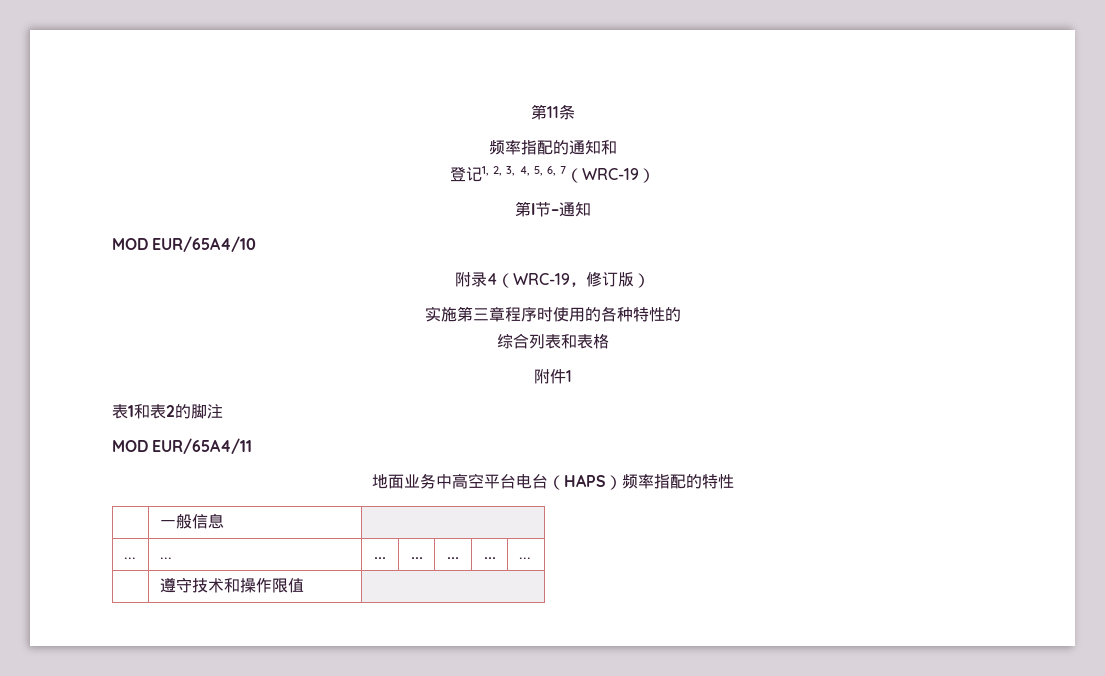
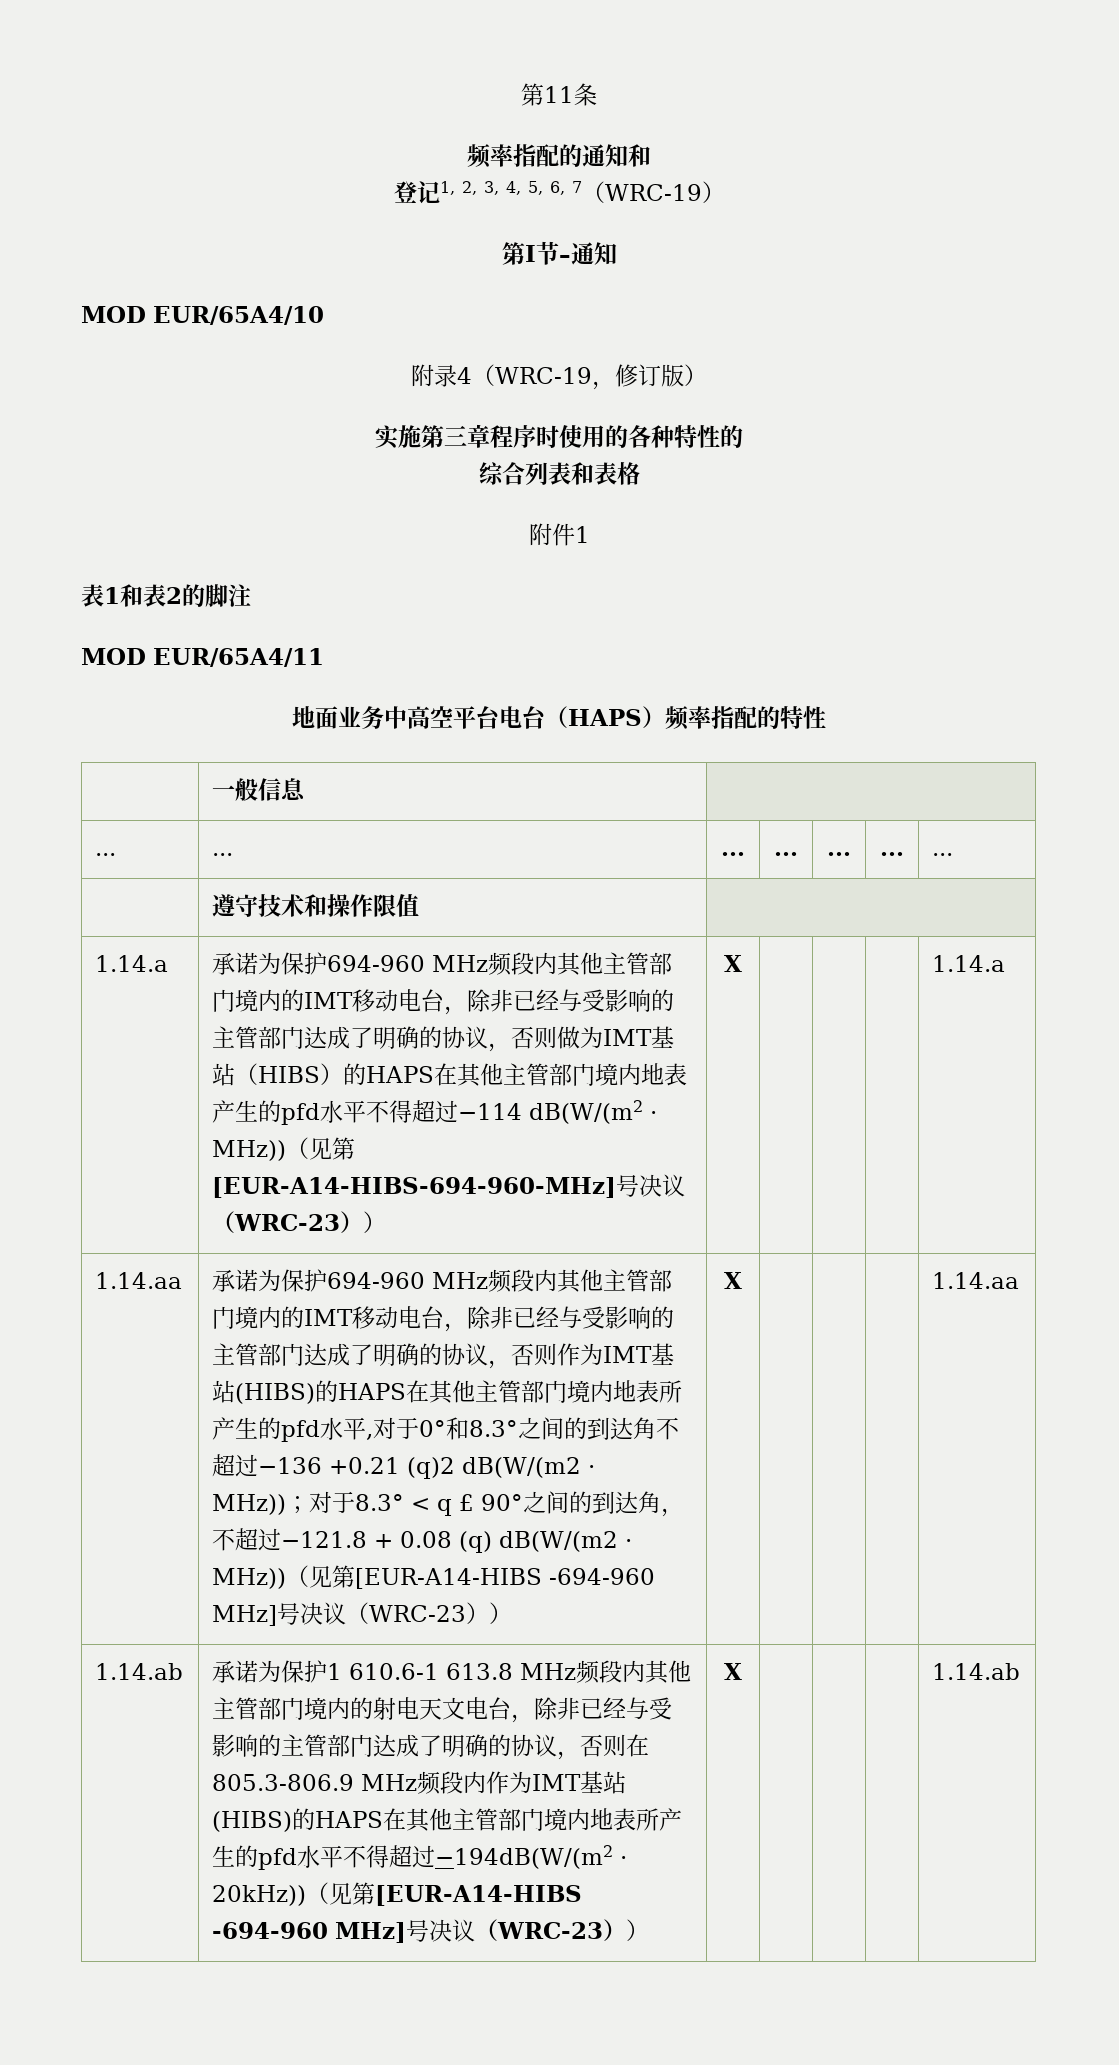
+ 1.14.a | 承诺为保护694-960 MHz频段内其他主管部门境内的IMT移动电台，除非已经与受影响的主管部门达成了明确的协议，否则做为IMT基站（HIBS）的HAPS在其他主管部门境内地表产生的pfd水平不得超过−114 dB(W/(m2 · MHz))（见第[EUR-A14-HIBS-694-960-MHz]号决议（WRC-23）） | X | | | | 1.14.a
+ 1.14.aa | 承诺为保护694-960 MHz频段内其他主管部门境内的IMT移动电台，除非已经与受影响的主管部门达成了明确的协议，否则作为IMT基站(HIBS)的HAPS在其他主管部门境内地表所产生的pfd水平,对于0°和8.3°之间的到达角不超过−136 +0.21 (q)2 dB(W/(m2 · MHz))；对于8.3° < q £ 90°之间的到达角，不超过−121.8 + 0.08 (q) dB(W/(m2 · MHz))（见第[EUR-A14-HIBS -694-960 MHz]号决议（WRC-23）） | X | | | | 1.14.aa
+ 1.14.ab | 承诺为保护1 610.6-1 613.8 MHz频段内其他主管部门境内的射电天文电台，除非已经与受影响的主管部门达成了明确的协议，否则在805.3-806.9 MHz频段内作为IMT基站(HIBS)的HAPS在其他主管部门境内地表所产生的pfd水平不得超过−194dB(W/(m2 · 20kHz))（见第[EUR-A14-HIBS -694-960 MHz]号决议（WRC-23）） | X | | | | 1.14.ab

